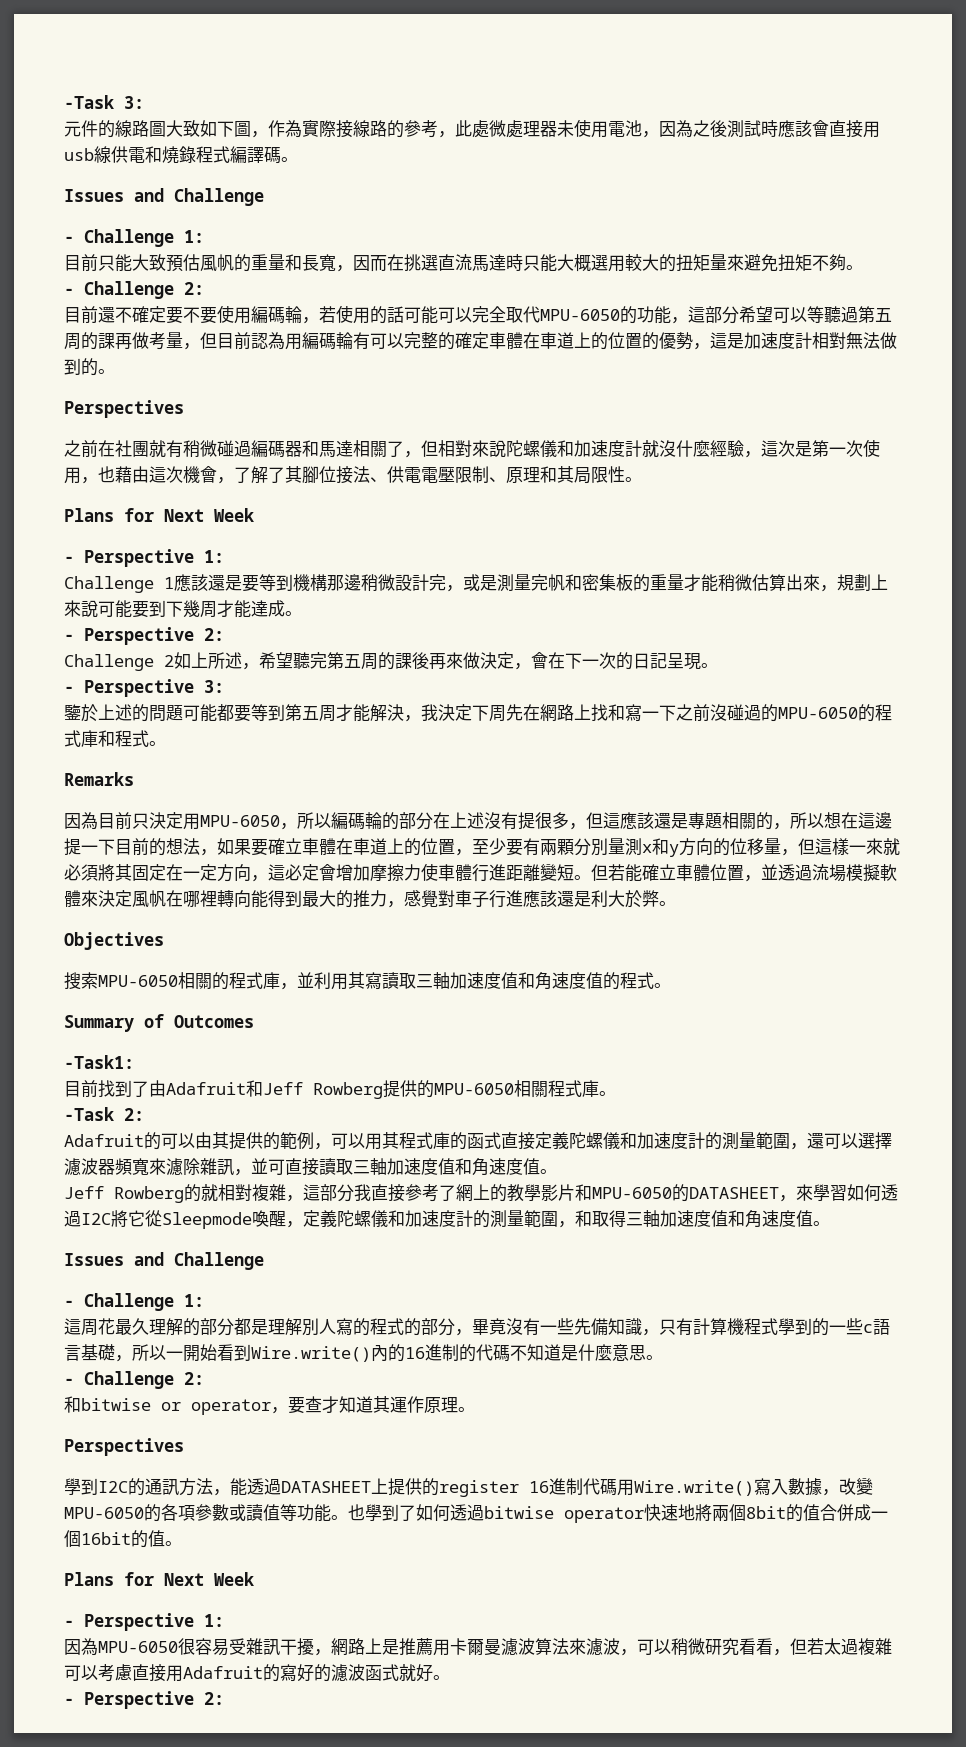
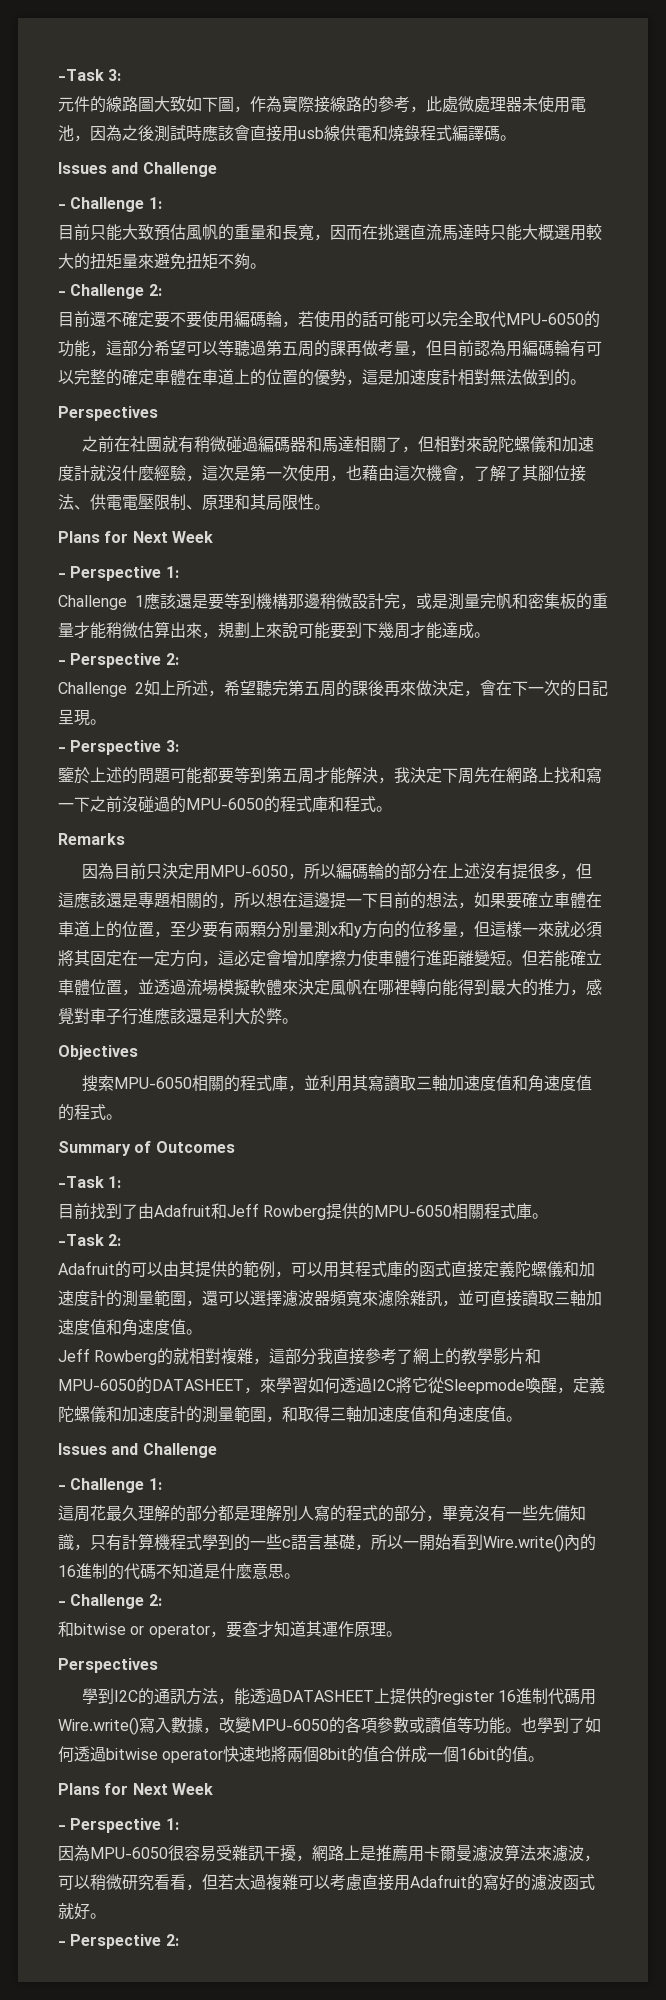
- -Task1:
+ -Task 1:

